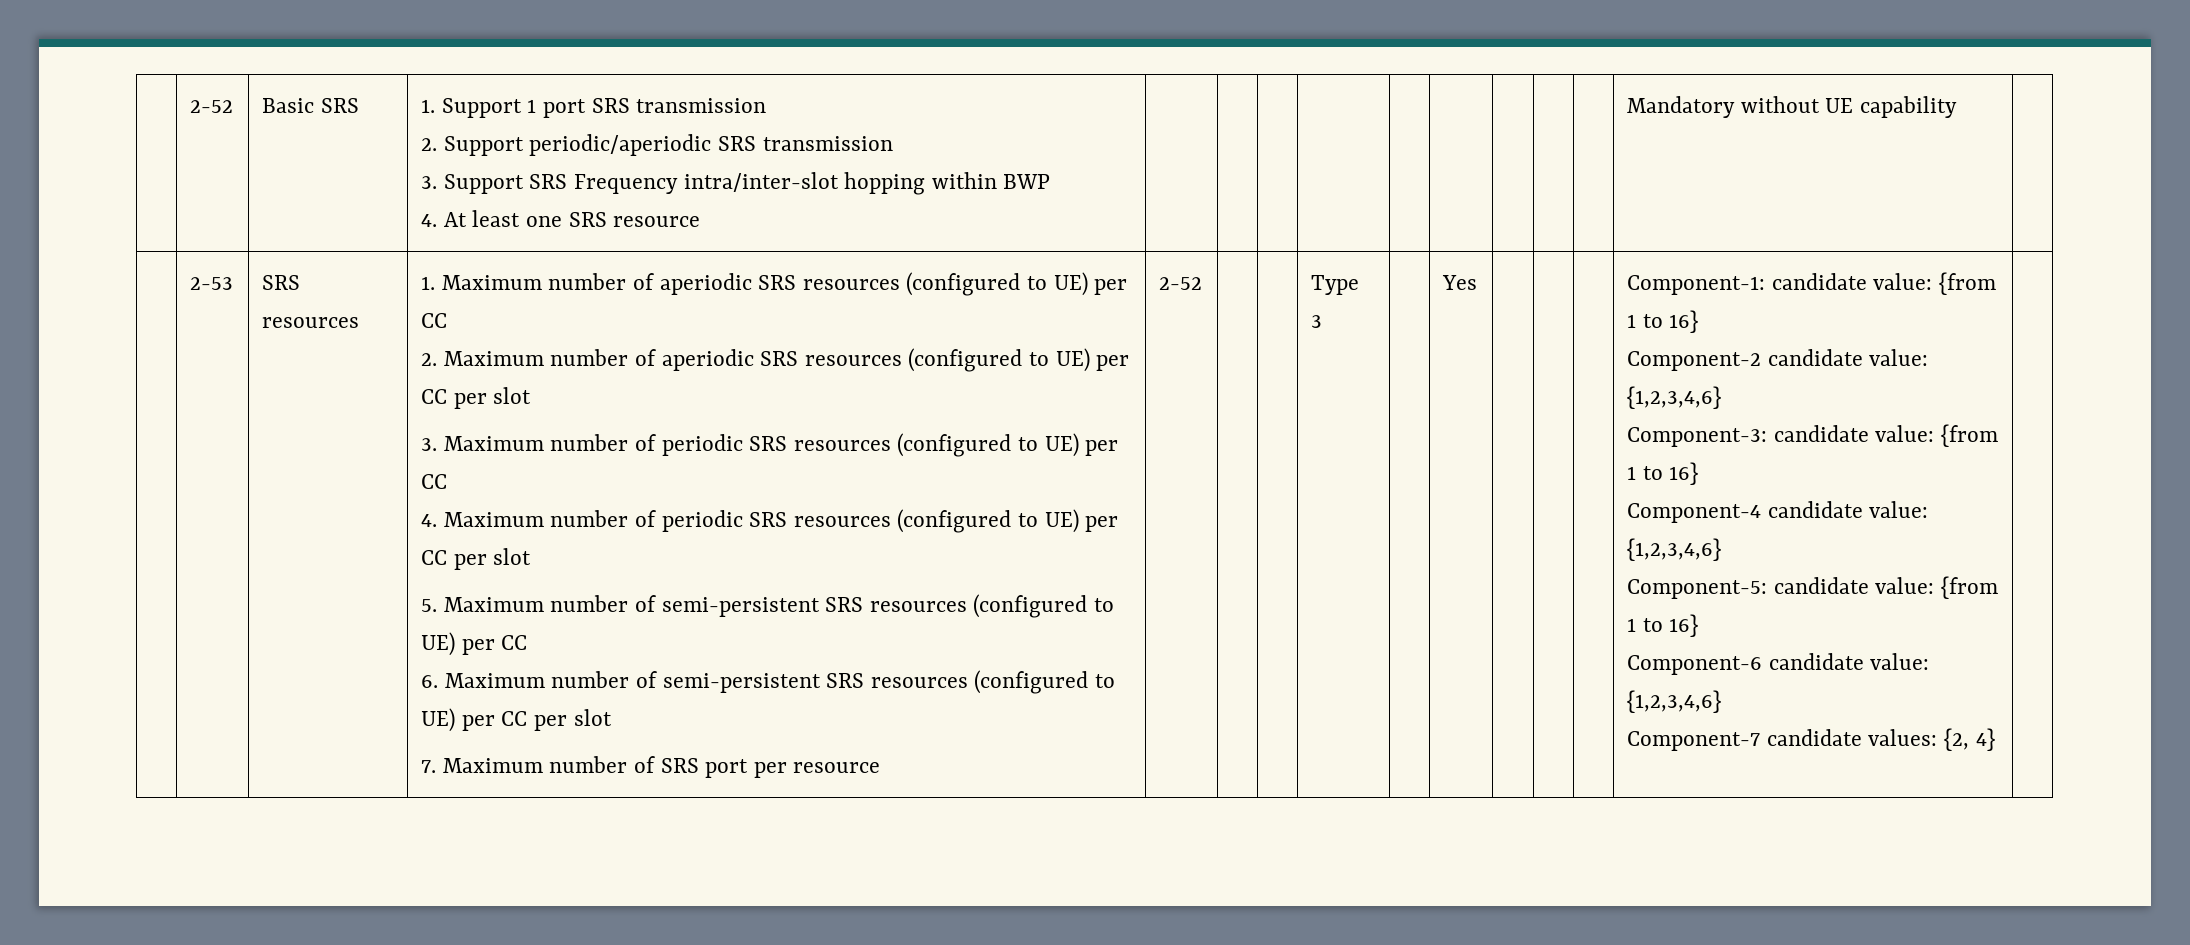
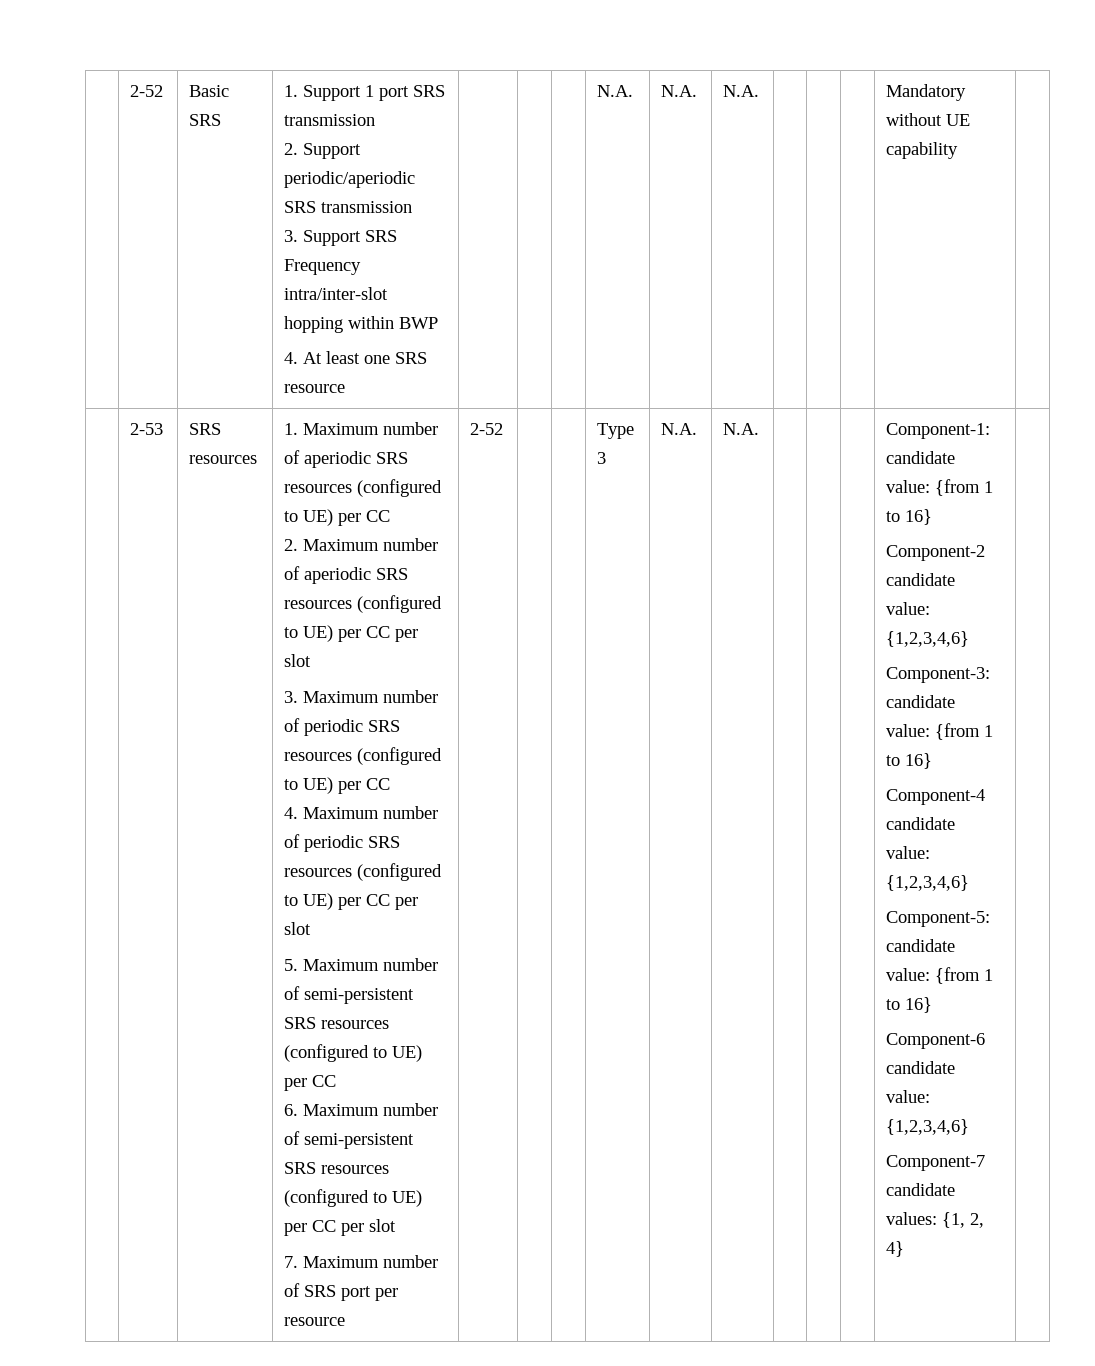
  | 2-52 | Basic SRS | 1. Support 1 port SRS transmission
  2. Support periodic/aperiodic SRS transmission
  3. Support SRS Frequency intra/inter-slot hopping within BWP
- 4. At least one SRS resource | | | | | | | | | | Mandatory without UE capability |
+ 4. At least one SRS resource | | | | N.A. | N.A. | N.A. | | | | Mandatory without UE capability |
- Type 3 | | Yes
+ Type 3 | N.A. | N.A.
- Component-7 candidate values: {2, 4}
+ Component-7 candidate values: {1, 2, 4}

